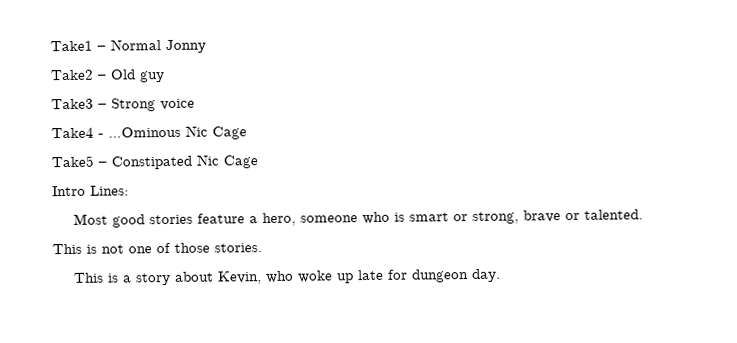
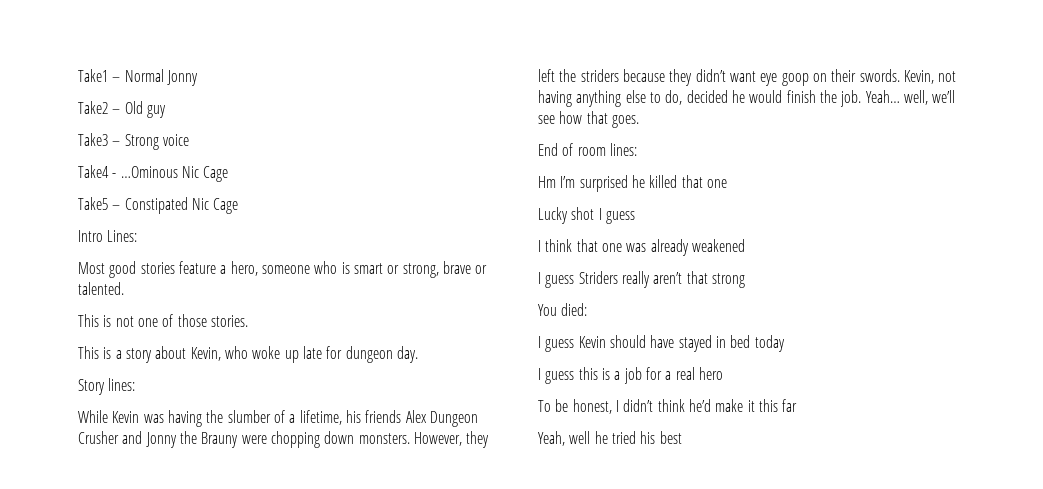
+ Story lines:
+ While Kevin was having the slumber of a lifetime, his friends Alex Dungeon Crusher and Jonny the Brauny were chopping down monsters. However, they left the striders because they didn’t want eye goop on their swords. Kevin, not having anything else to do, decided he would finish the job. Yeah… well, we’ll see how that goes.
+ End of room lines:
+ Hm I’m surprised he killed that one
+ Lucky shot I guess
+ I think that one was already weakened
+ I guess Striders really aren’t that strong
+ You died:
+ I guess Kevin should have stayed in bed today
+ I guess this is a job for a real hero
+ To be honest, I didn’t think he’d make it this far
+ Yeah, well he tried his best

